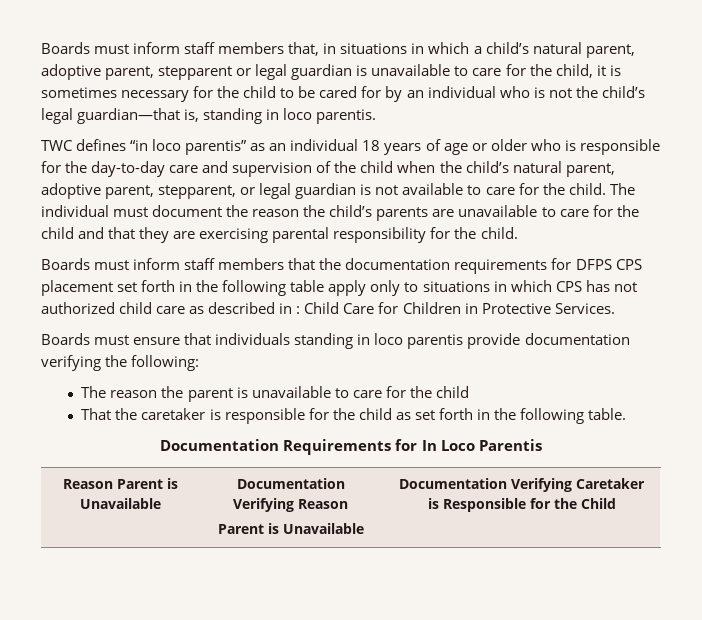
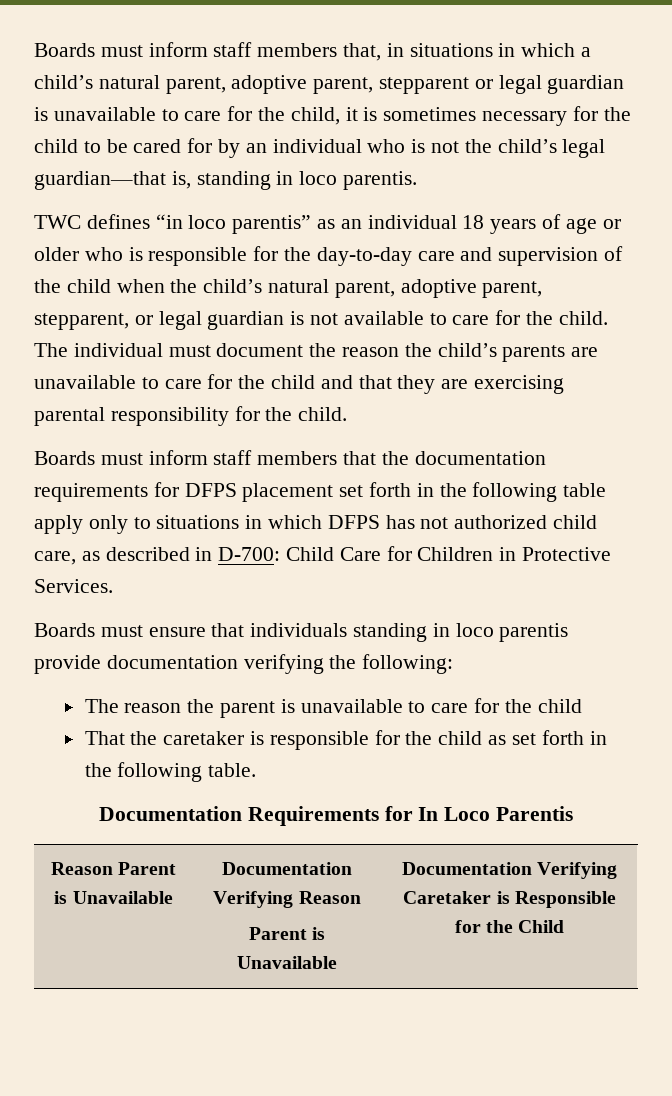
- Boards must inform staff members that the documentation requirements for DFPS CPS placement set forth in the following table apply only to situations in which CPS has not authorized child care as described in : Child Care for Children in Protective Services.
+ Boards must inform staff members that the documentation requirements for DFPS placement set forth in the following table apply only to situations in which DFPS has not authorized child care, as described in D-700: Child Care for Children in Protective Services.

